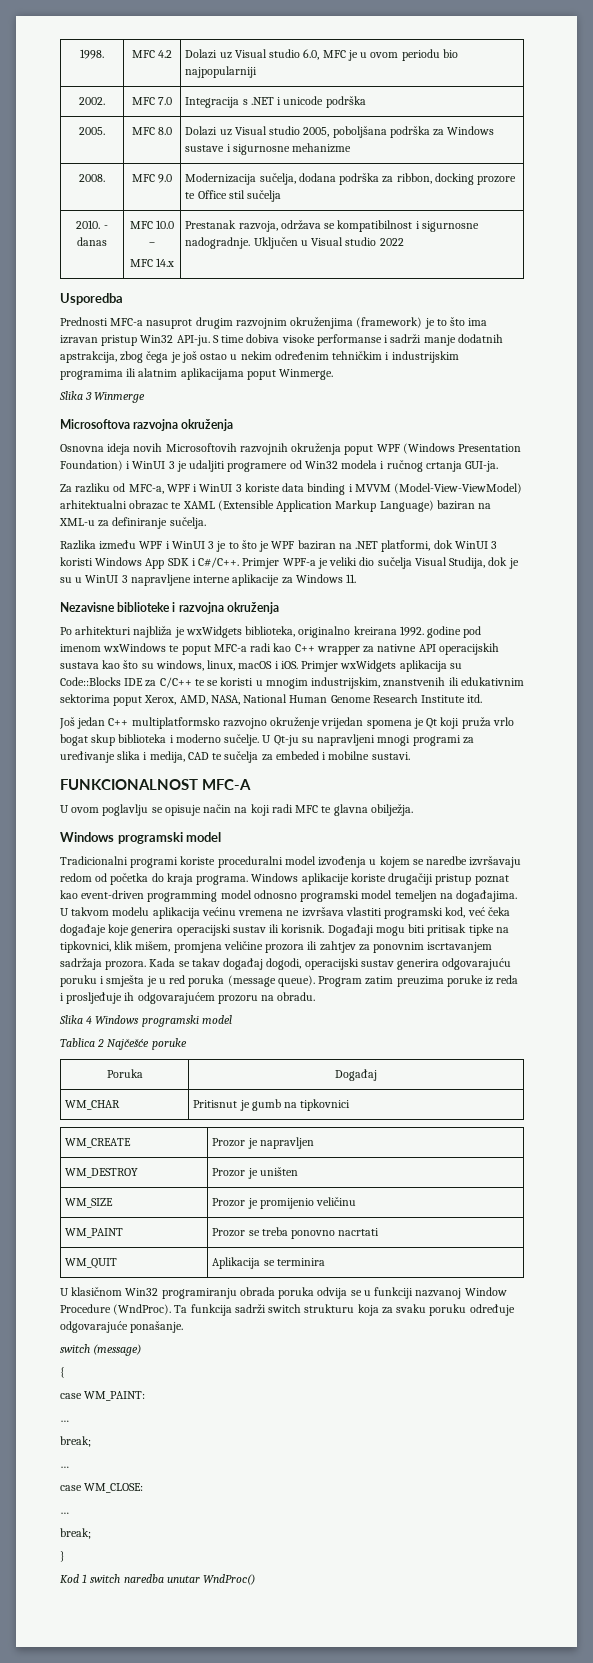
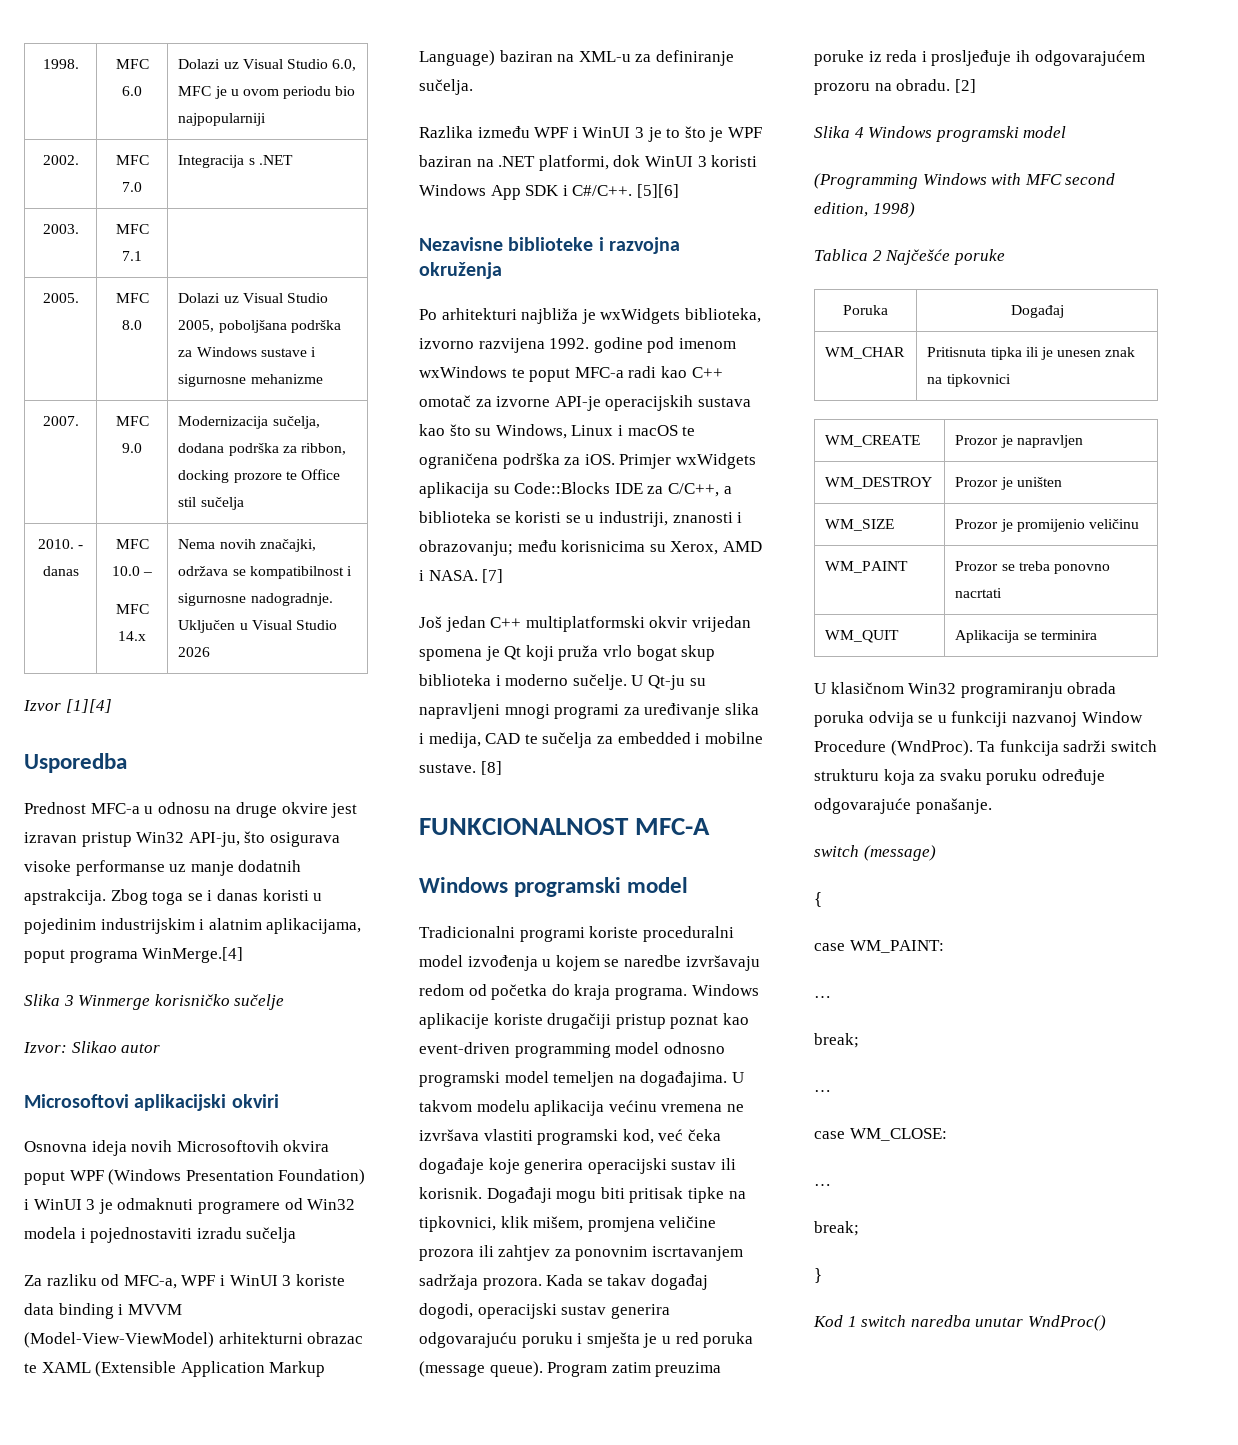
- 1998. | MFC 4.2 | Dolazi uz Visual studio 6.0, MFC je u ovom periodu bio najpopularniji
+ 1998. | MFC 6.0 | Dolazi uz Visual Studio 6.0, MFC je u ovom periodu bio najpopularniji
- 2002. | MFC 7.0 | Integracija s .NET i unicode podrška
+ 2002. | MFC 7.0 | Integracija s .NET
+ 2003. | MFC 7.1 |
- 2005. | MFC 8.0 | Dolazi uz Visual studio 2005, poboljšana podrška za Windows sustave i sigurnosne mehanizme
+ 2005. | MFC 8.0 | Dolazi uz Visual Studio 2005, poboljšana podrška za Windows sustave i sigurnosne mehanizme
- 2008. | MFC 9.0 | Modernizacija sučelja, dodana podrška za ribbon, docking prozore te Office stil sučelja
+ 2007. | MFC 9.0 | Modernizacija sučelja, dodana podrška za ribbon, docking prozore te Office stil sučelja
  2010. - danas | MFC 10.0 –
- MFC 14.x | Prestanak razvoja, održava se kompatibilnost i sigurnosne nadogradnje. Uključen u Visual studio 2022
+ MFC 14.x | Nema novih značajki, održava se kompatibilnost i sigurnosne nadogradnje. Uključen u Visual Studio 2026
+ Izvor [1][4]
  Usporedba
- Prednosti MFC-a nasuprot drugim razvojnim okruženjima (framework) je to što ima izravan pristup Win32 API-ju. S time dobiva visoke performanse i sadrži manje dodatnih apstrakcija, zbog čega je još ostao u nekim određenim tehničkim i industrijskim programima ili alatnim aplikacijama poput Winmerge.
- Slika 3 Winmerge
- Microsoftova razvojna okruženja
+ Prednost MFC-a u odnosu na druge okvire jest izravan pristup Win32 API-ju, što osigurava visoke performanse uz manje dodatnih apstrakcija. Zbog toga se i danas koristi u pojedinim industrijskim i alatnim aplikacijama, poput programa WinMerge.[4]
+ Slika 3 Winmerge korisničko sučelje
+ Izvor: Slikao autor
+ Microsoftovi aplikacijski okviri
- Osnovna ideja novih Microsoftovih razvojnih okruženja poput WPF (Windows Presentation Foundation) i WinUI 3 je udaljiti programere od Win32 modela i ručnog crtanja GUI-ja.
+ Osnovna ideja novih Microsoftovih okvira poput WPF (Windows Presentation Foundation) i WinUI 3 je odmaknuti programere od Win32 modela i pojednostaviti izradu sučelja
- Za razliku od MFC-a, WPF i WinUI 3 koriste data binding i MVVM (Model-View-ViewModel) arhitektualni obrazac te XAML (Extensible Application Markup Language) baziran na XML-u za definiranje sučelja.
+ Za razliku od MFC-a, WPF i WinUI 3 koriste data binding i MVVM (Model-View-ViewModel) arhitekturni obrazac te XAML (Extensible Application Markup Language) baziran na XML-u za definiranje sučelja.
- Primjer WPF-a je veliki dio sučelja Visual Studija, dok je su u WinUI 3 napravljene interne aplikacije za Windows 11.
+ [5][6]
- Po arhitekturi najbliža je wxWidgets biblioteka, originalno kreirana 1992. godine pod imenom wxWindows te poput MFC-a radi kao C++ wrapper za nativne API operacijskih sustava kao što su windows, linux, macOS i iOS.
+ Po arhitekturi najbliža je wxWidgets biblioteka, izvorno razvijena 1992. godine pod imenom wxWindows te poput MFC-a radi kao C++ omotač za izvorne API-je operacijskih sustava kao što su Windows, Linux i macOS te ograničena podrška za iOS.
- Primjer wxWidgets aplikacija su Code::Blocks IDE za C/C++ te se koristi u mnogim industrijskim, znanstvenih ili edukativnim sektorima poput Xerox, AMD, NASA, National Human Genome Research Institute itd.
+ Primjer wxWidgets aplikacija su Code::Blocks IDE za C/C++, a biblioteka se koristi se u industriji, znanosti i obrazovanju; među korisnicima su Xerox, AMD i NASA. [7]
- Još jedan C++ multiplatformsko razvojno okruženje vrijedan spomena je Qt koji pruža vrlo bogat skup biblioteka i moderno sučelje.
+ Još jedan C++ multiplatformski okvir vrijedan spomena je Qt koji pruža vrlo bogat skup biblioteka i moderno sučelje.
- U Qt-ju su napravljeni mnogi programi za uređivanje slika i medija, CAD te sučelja za embeded i mobilne sustavi.
+ U Qt-ju su napravljeni mnogi programi za uređivanje slika i medija, CAD te sučelja za embedded i mobilne sustave. [8]
- U ovom poglavlju se opisuje način na koji radi MFC te glavna obilježja.
+ [2]
+ (Programming Windows with MFC second edition, 1998)
- WM_CHAR | Pritisnut je gumb na tipkovnici
+ WM_CHAR | Pritisnuta tipka ili je unesen znak na tipkovnici

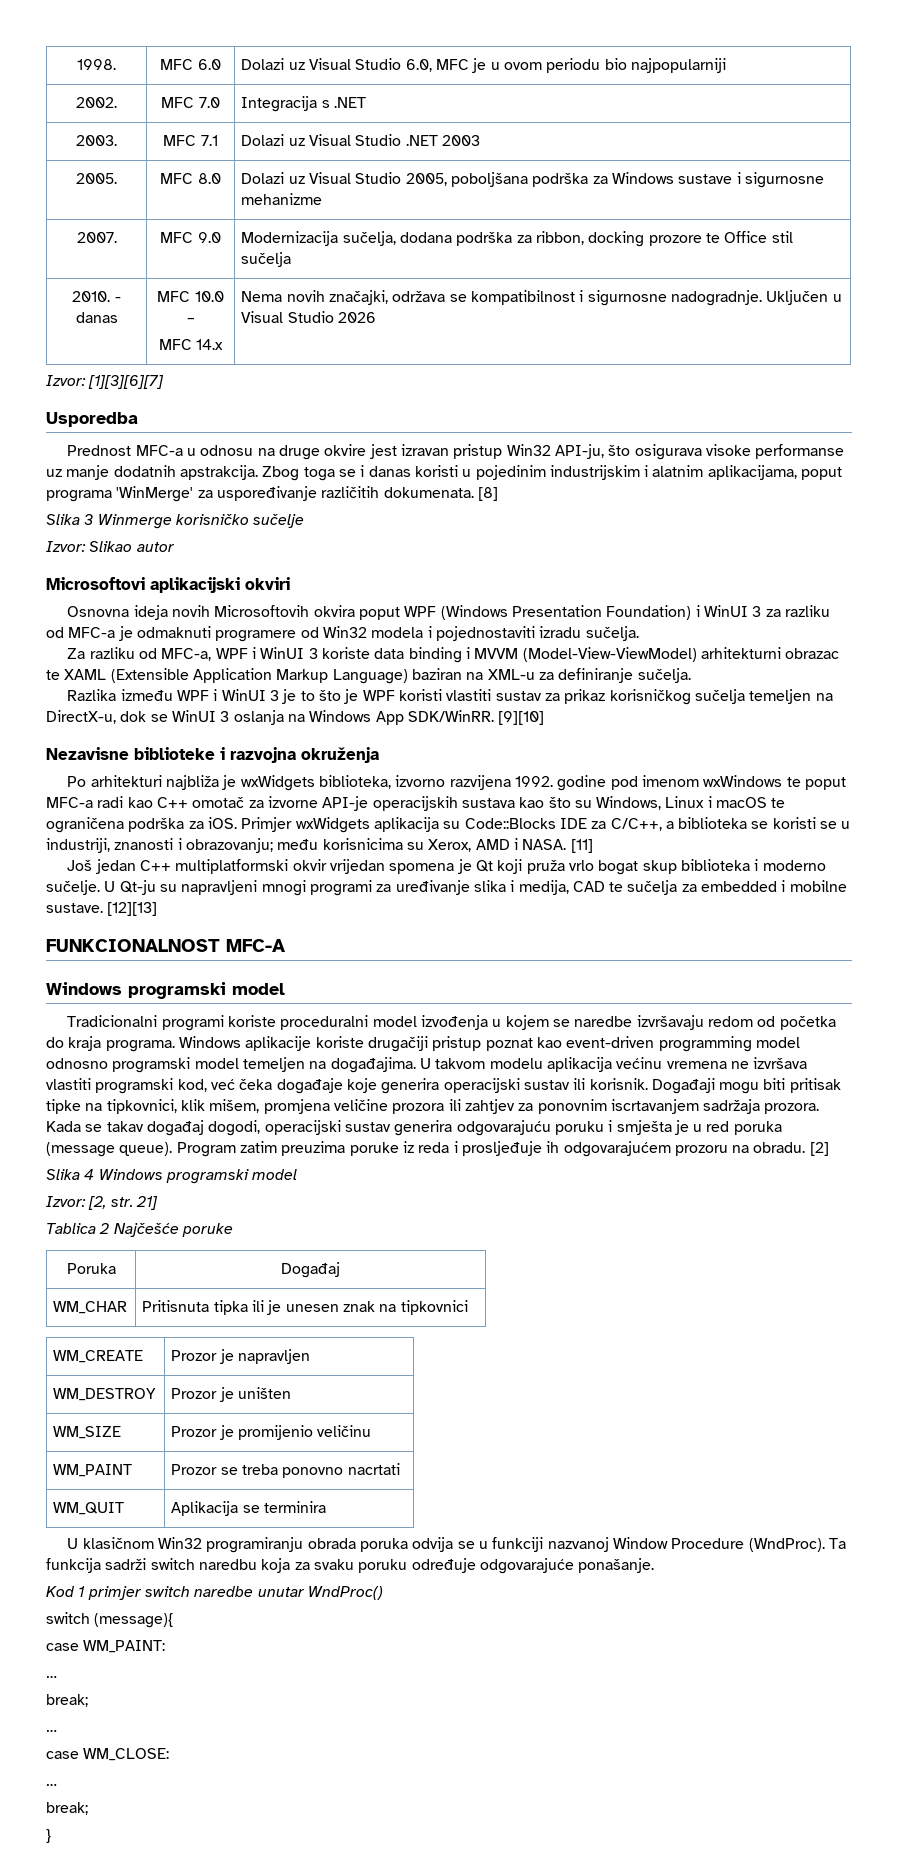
- 2003. | MFC 7.1 |
+ 2003. | MFC 7.1 | Dolazi uz Visual Studio .NET 2003
- Izvor [1][4]
+ Izvor: [1][3][6][7]
- Zbog toga se i danas koristi u pojedinim industrijskim i alatnim aplikacijama, poput programa WinMerge.[4]
+ Zbog toga se i danas koristi u pojedinim industrijskim i alatnim aplikacijama, poput programa 'WinMerge' za uspoređivanje različitih dokumenata. [8]
- Osnovna ideja novih Microsoftovih okvira poput WPF (Windows Presentation Foundation) i WinUI 3 je odmaknuti programere od Win32 modela i pojednostaviti izradu sučelja
+ Osnovna ideja novih Microsoftovih okvira poput WPF (Windows Presentation Foundation) i WinUI 3 za razliku od MFC-a je odmaknuti programere od Win32 modela i pojednostaviti izradu sučelja.
- Razlika između WPF i WinUI 3 je to što je WPF baziran na .NET platformi, dok WinUI 3 koristi Windows App SDK i C#/C++. [5][6]
+ Razlika između WPF i WinUI 3 je to što je WPF koristi vlastiti sustav za prikaz korisničkog sučelja temeljen na DirectX-u, dok se WinUI 3 oslanja na Windows App SDK/WinRR. [9][10]
- [7]
+ [11]
- [8]
+ [12][13]
- (Programming Windows with MFC second edition, 1998)
+ Izvor: [2, str. 21]
- Ta funkcija sadrži switch strukturu koja za svaku poruku određuje odgovarajuće ponašanje.
+ Ta funkcija sadrži switch naredbu koja za svaku poruku određuje odgovarajuće ponašanje.
- switch (message)
- {
+ Kod 1 primjer switch naredbe unutar WndProc()
+ switch (message){
- Kod 1 switch naredba unutar WndProc()

